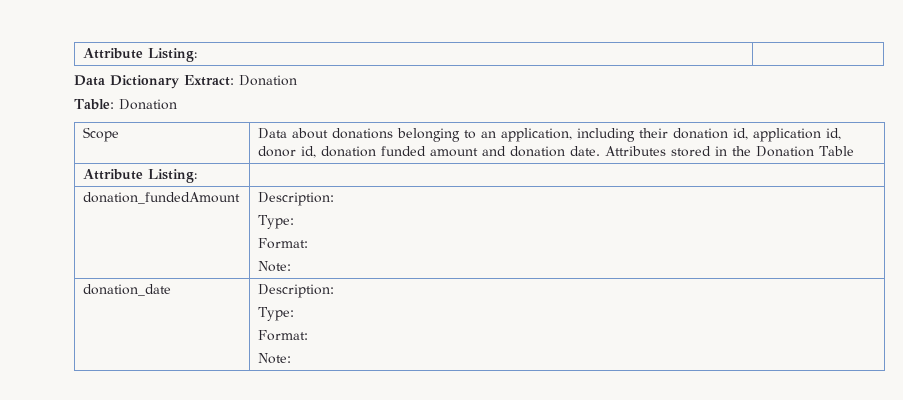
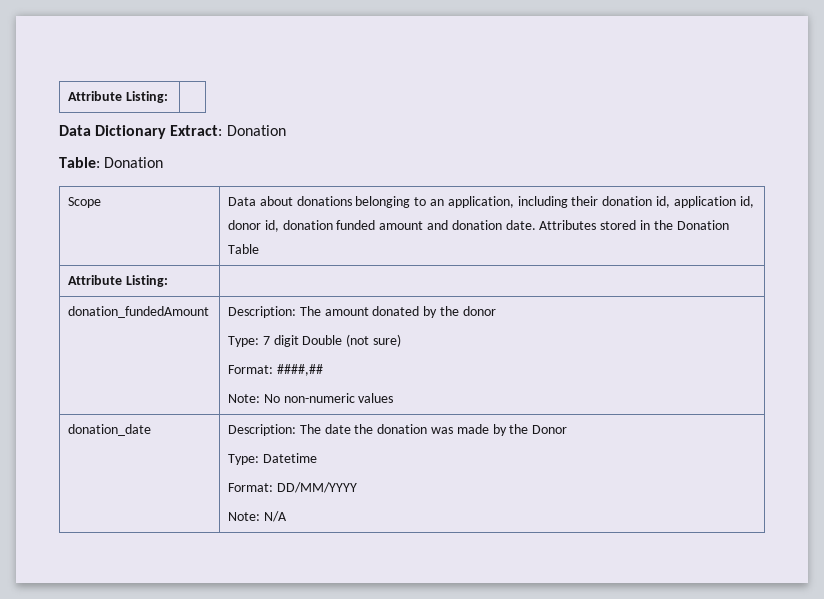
- donation_fundedAmount | Description:
- Type:
- Format:
- Note:
+ donation_fundedAmount | Description: The amount donated by the donor
+ Type: 7 digit Double (not sure)
+ Format: ####,##
+ Note: No non-numeric values
- donation_date | Description:
- Type:
- Format:
- Note:
+ donation_date | Description: The date the donation was made by the Donor
+ Type: Datetime
+ Format: DD/MM/YYYY
+ Note: N/A

